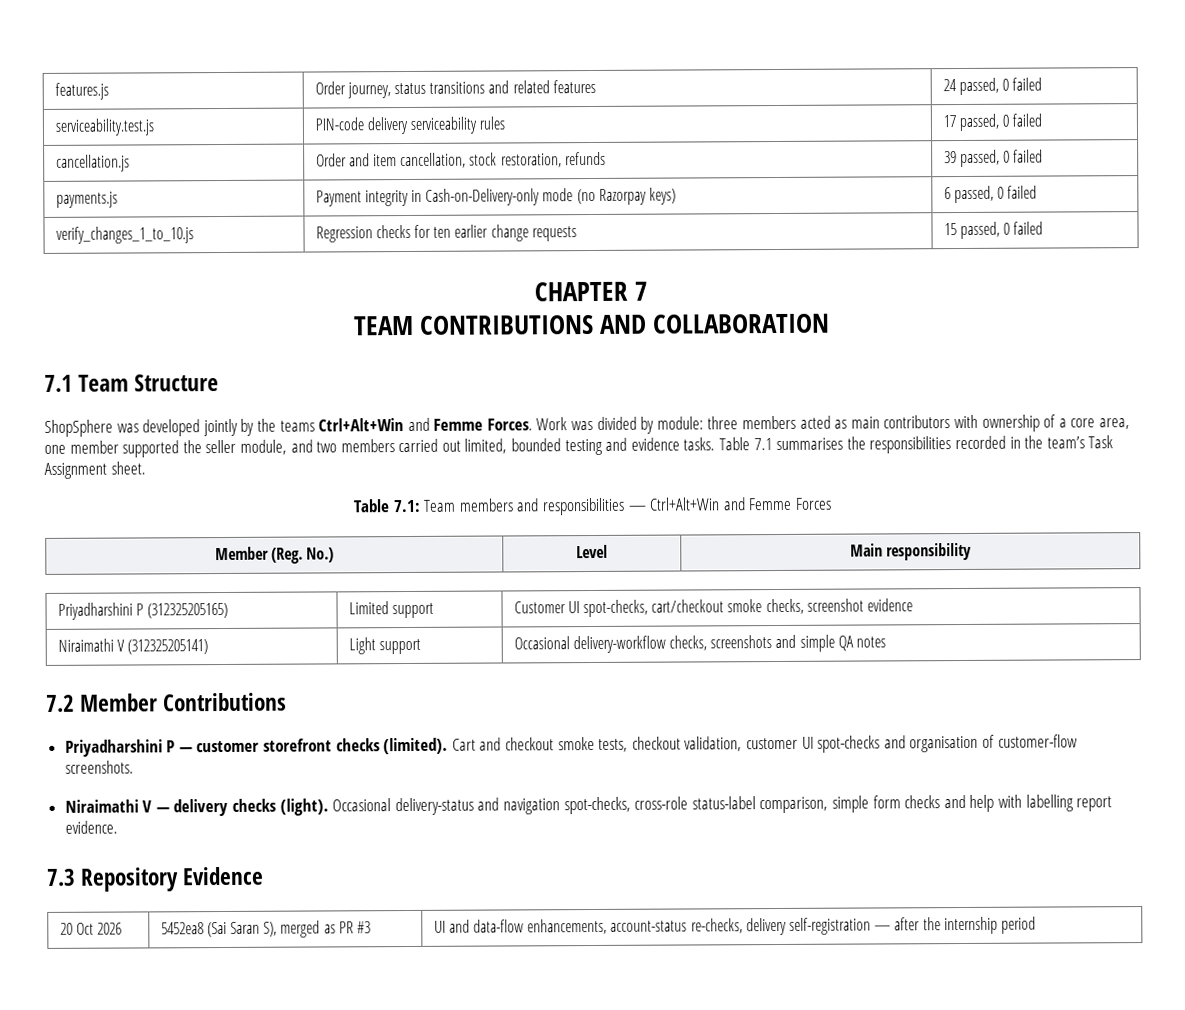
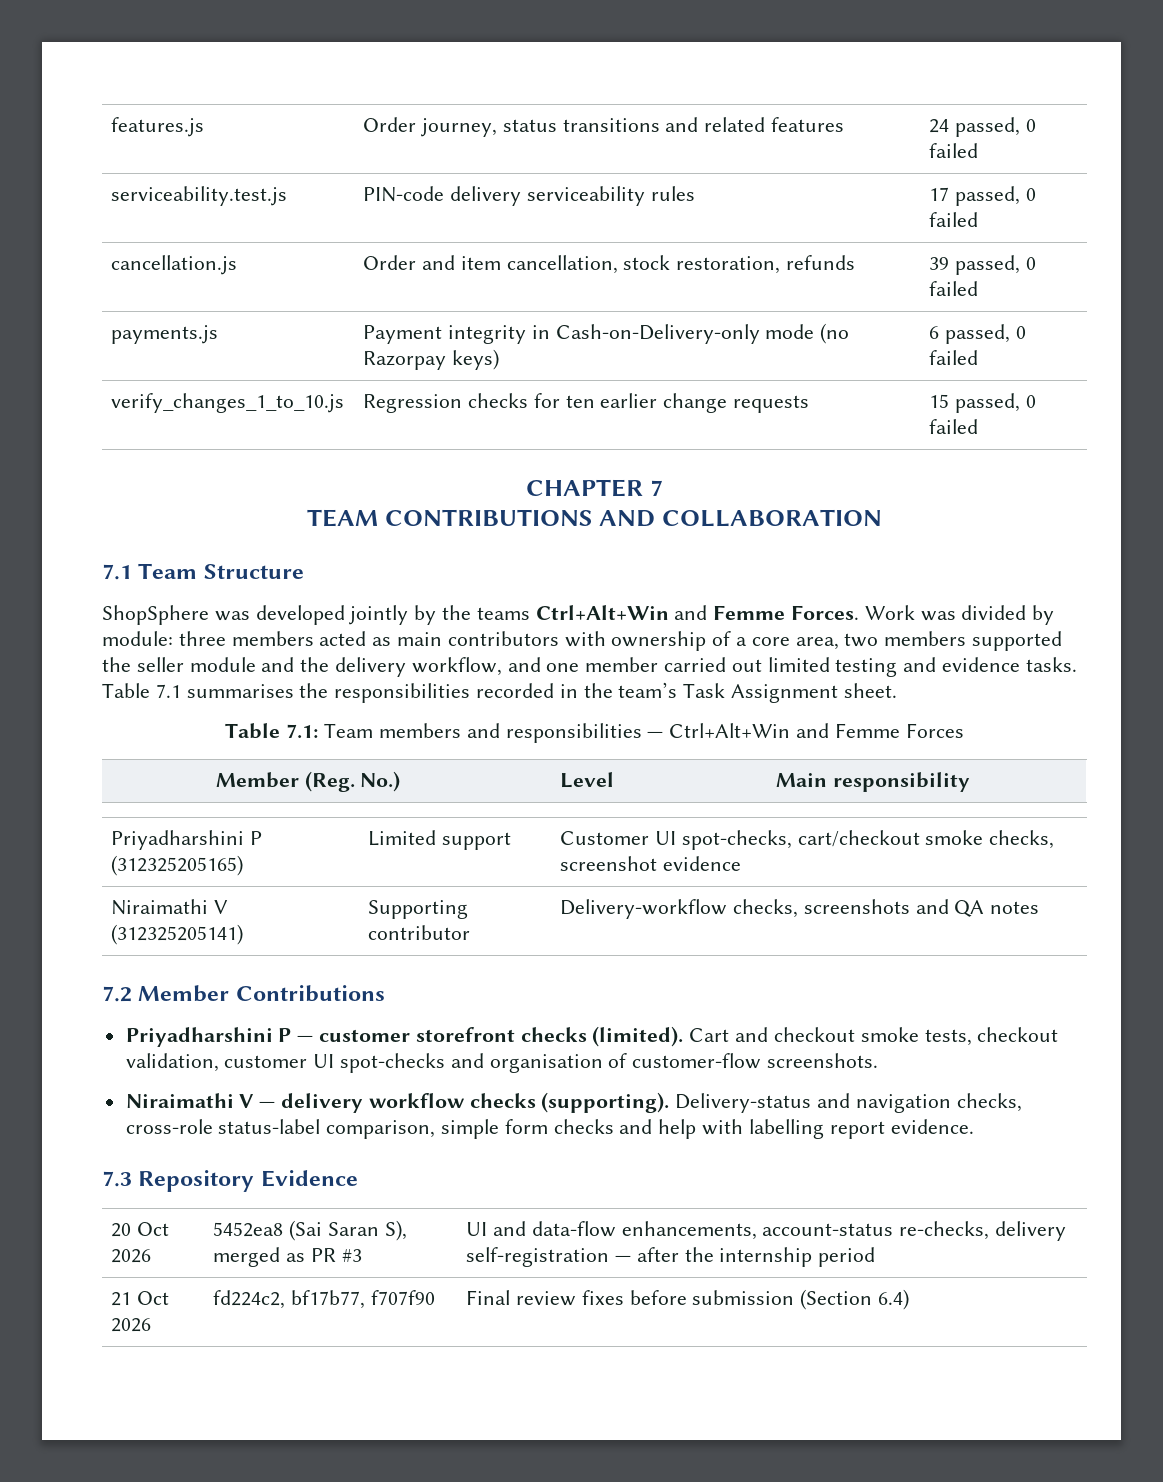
- Work was divided by module: three members acted as main contributors with ownership of a core area, one member supported the seller module, and two members carried out limited, bounded testing and evidence tasks.
+ Work was divided by module: three members acted as main contributors with ownership of a core area, two members supported the seller module and the delivery workflow, and one member carried out limited testing and evidence tasks.
- Niraimathi V (312325205141) | Light support | Occasional delivery-workflow checks, screenshots and simple QA notes
+ Niraimathi V (312325205141) | Supporting contributor | Delivery-workflow checks, screenshots and QA notes
- Niraimathi V — delivery checks (light). Occasional delivery-status and navigation spot-checks, cross-role status-label comparison, simple form checks and help with labelling report evidence.
+ Niraimathi V — delivery workflow checks (supporting). Delivery-status and navigation checks, cross-role status-label comparison, simple form checks and help with labelling report evidence.
+ 21 Oct 2026 | fd224c2, bf17b77, f707f90 | Final review fixes before submission (Section 6.4)

